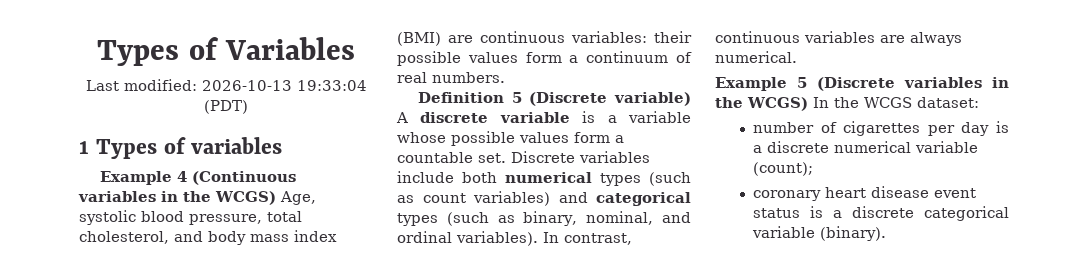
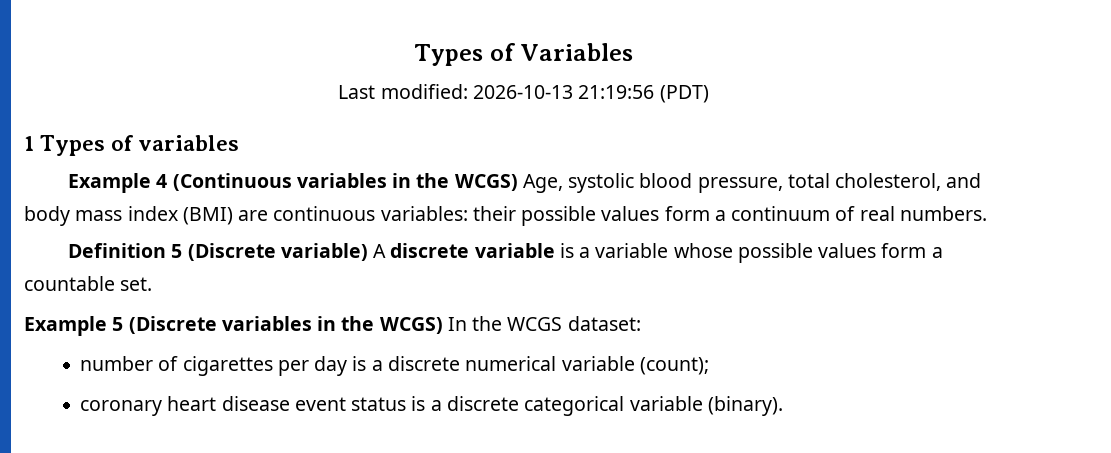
- Last modified: 2026-10-13 19:33:04 (PDT)
+ Last modified: 2026-10-13 21:19:56 (PDT)
- Discrete variables include both numerical types (such as count variables) and categorical types (such as binary, nominal, and ordinal variables). In contrast, continuous variables are always numerical.

